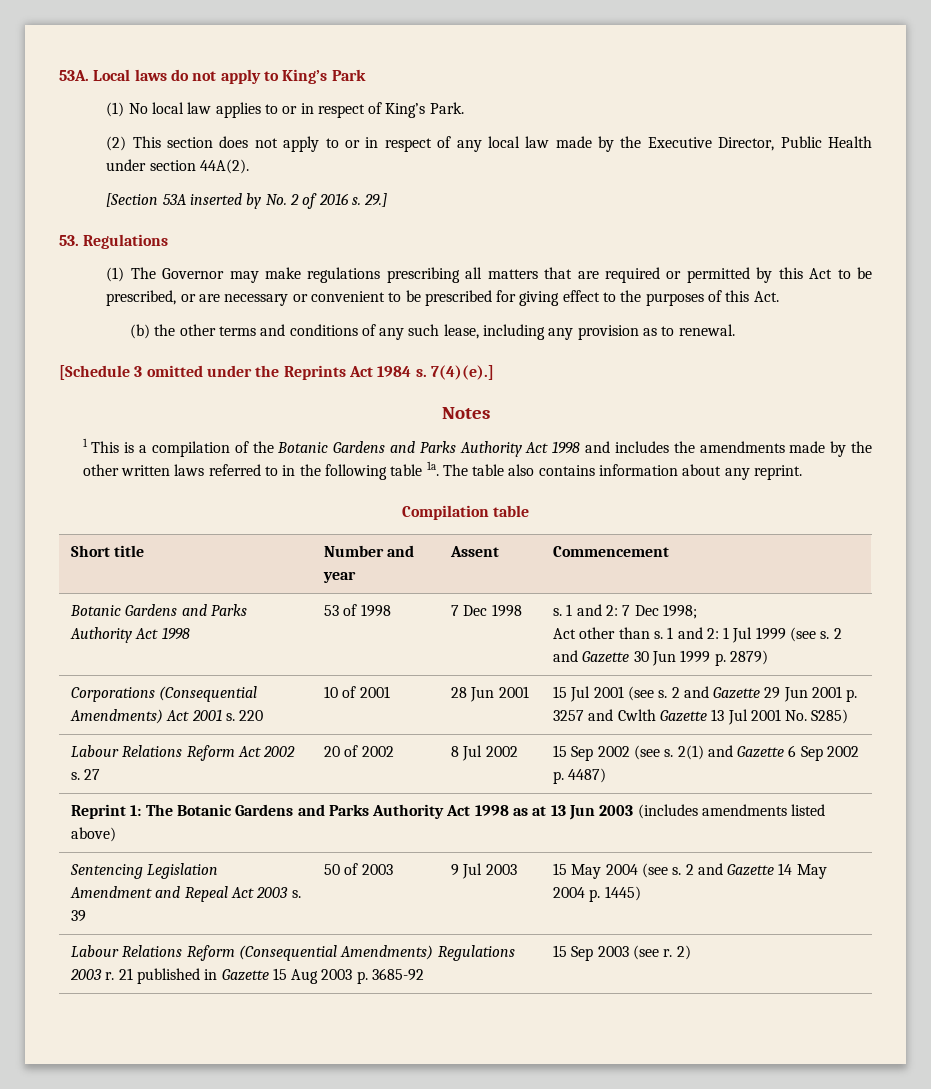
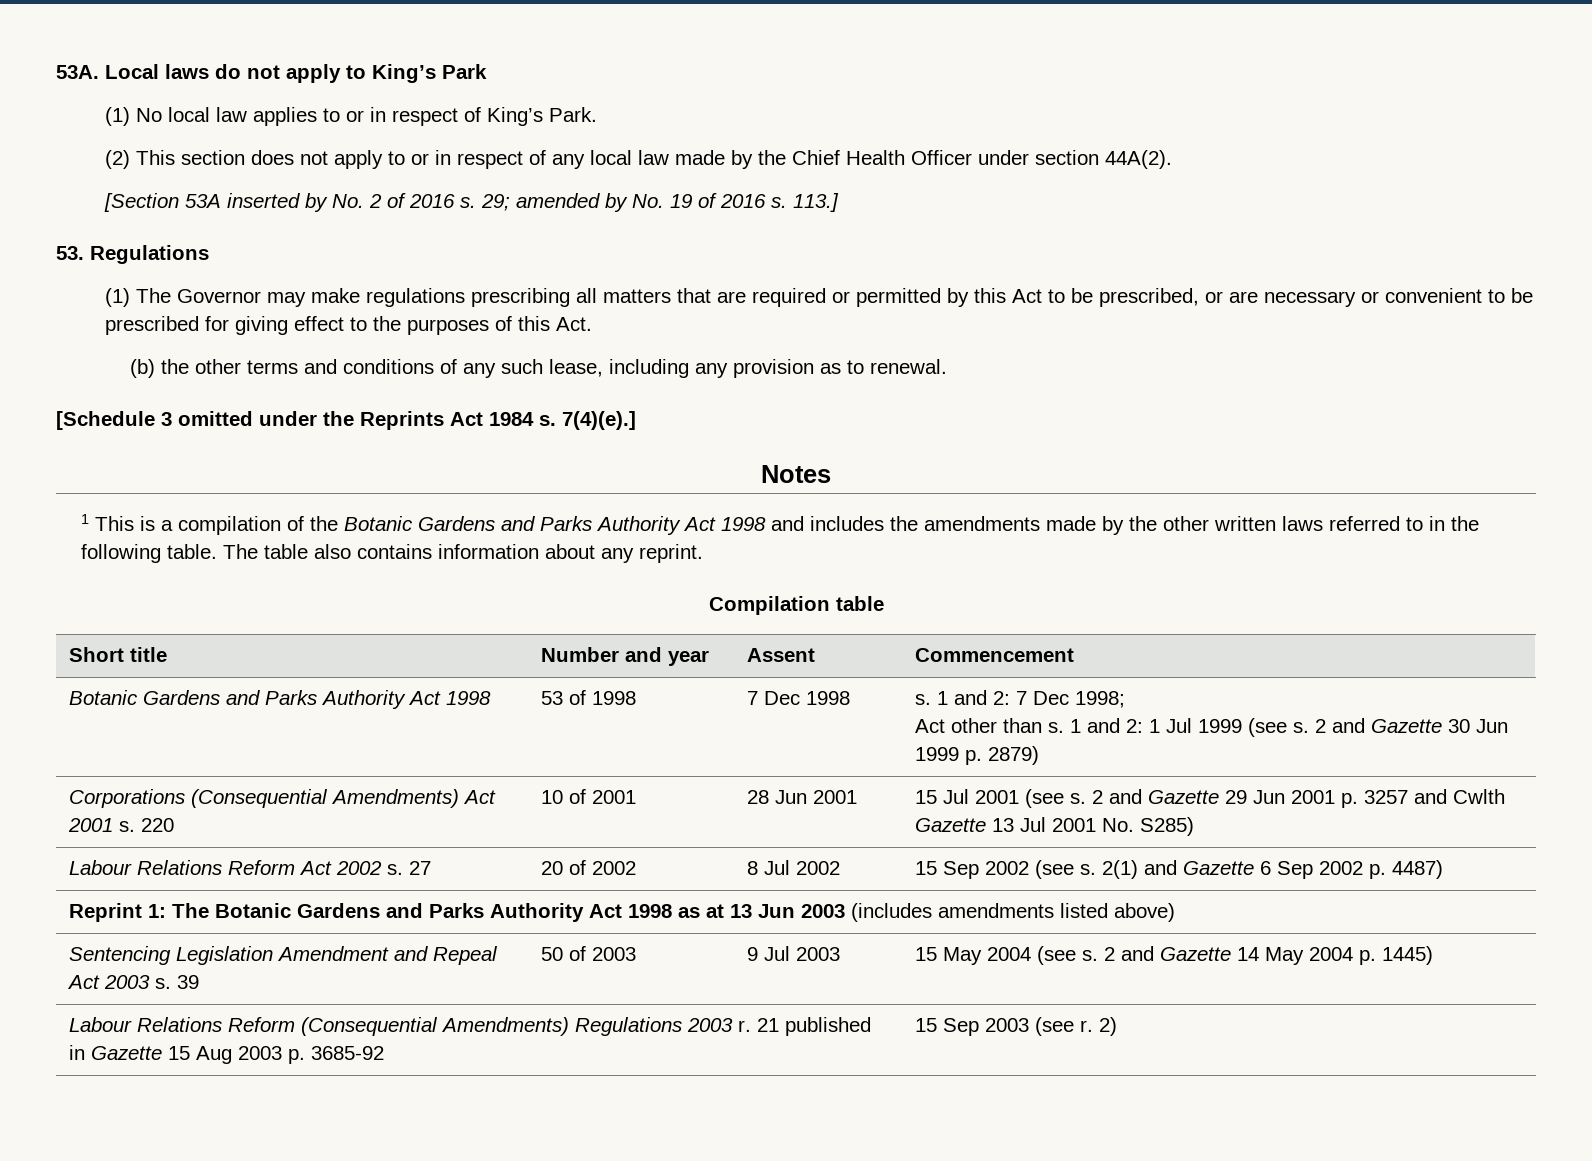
- (2) This section does not apply to or in respect of any local law made by the Executive Director, Public Health under section 44A(2).
+ (2) This section does not apply to or in respect of any local law made by the Chief Health Officer under section 44A(2).
- 29.]
+ 29; amended by No. 19 of 2016 s. 113.]
- 1 This is a compilation of the Botanic Gardens and Parks Authority Act 1998 and includes the amendments made by the other written laws referred to in the following table 1a.
+ 1 This is a compilation of the Botanic Gardens and Parks Authority Act 1998 and includes the amendments made by the other written laws referred to in the following table.

